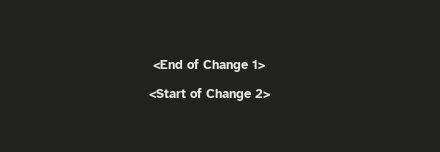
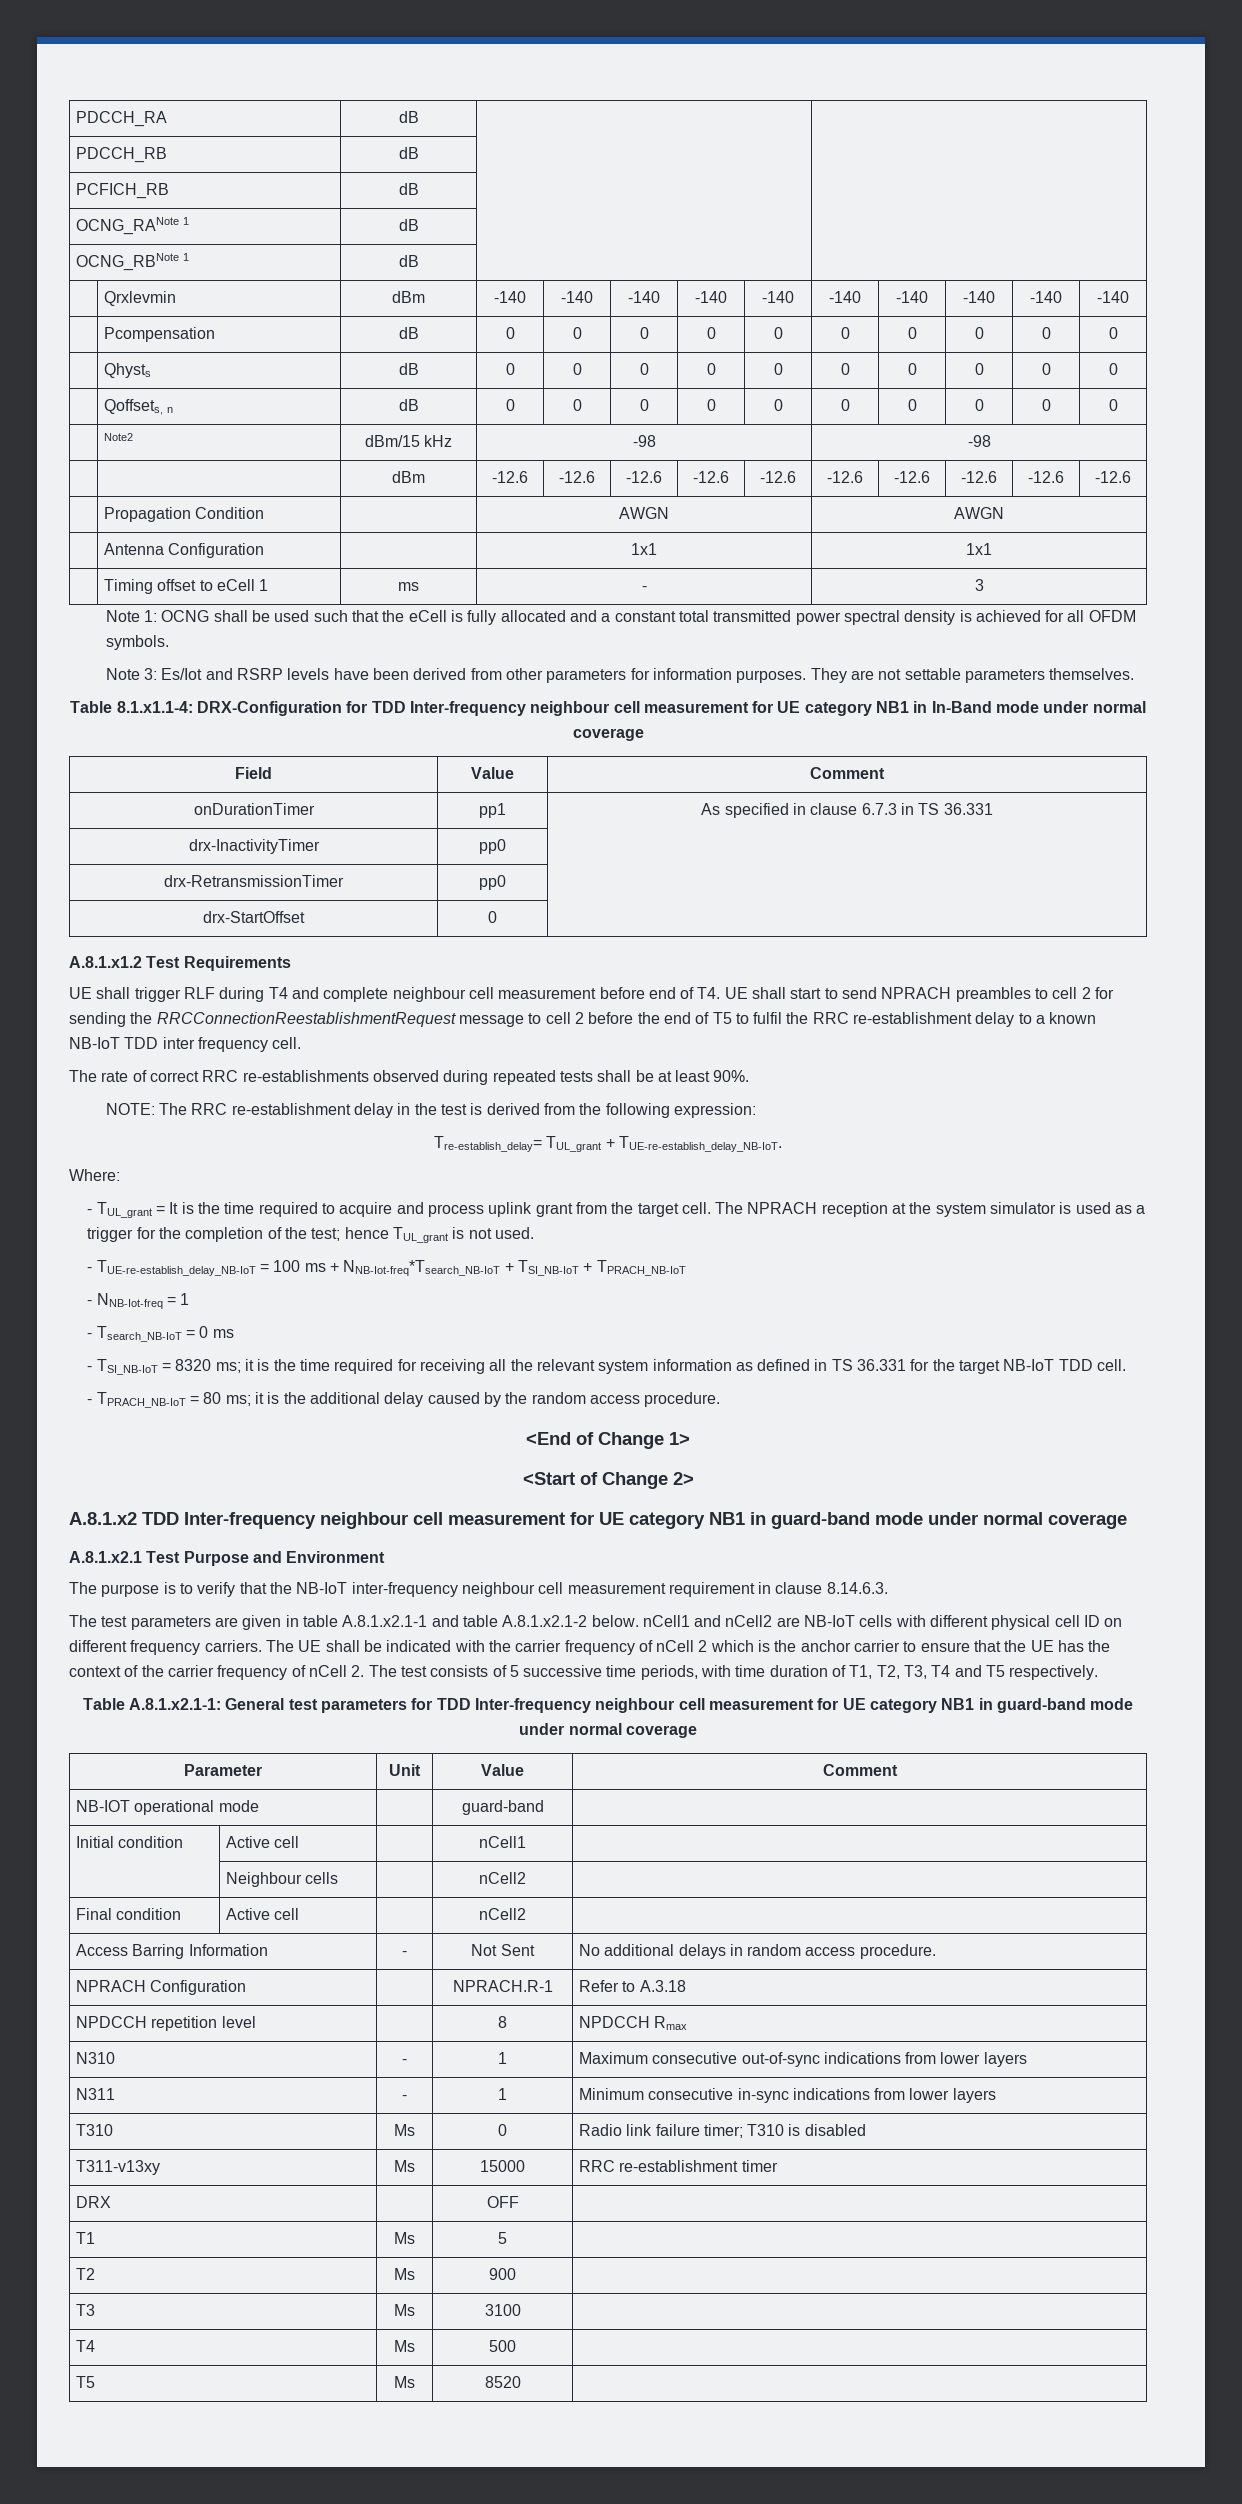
+ PDCCH_RA | dB | |
+ PDCCH_RB | dB | |
+ PCFICH_RB | dB | |
+ OCNG_RANote 1 | dB | |
+ OCNG_RBNote 1 | dB | |
+ | Qrxlevmin | dBm | -140 | -140 | -140 | -140 | -140 | -140 | -140 | -140 | -140 | -140
+ | Pcompensation | dB | 0 | 0 | 0 | 0 | 0 | 0 | 0 | 0 | 0 | 0
+ | Qhysts | dB | 0 | 0 | 0 | 0 | 0 | 0 | 0 | 0 | 0 | 0
+ | Qoffsets, n | dB | 0 | 0 | 0 | 0 | 0 | 0 | 0 | 0 | 0 | 0
+ | Note2 | dBm/15 kHz | -98 | -98
+ | | dBm | -12.6 | -12.6 | -12.6 | -12.6 | -12.6 | -12.6 | -12.6 | -12.6 | -12.6 | -12.6
+ | Propagation Condition | | AWGN | AWGN
+ | Antenna Configuration | | 1x1 | 1x1
+ | Timing offset to eCell 1 | ms | - | 3
+ Note 1: OCNG shall be used such that the eCell is fully allocated and a constant total transmitted power spectral density is achieved for all OFDM symbols.
+ Note 3: Es/Iot and RSRP levels have been derived from other parameters for information purposes. They are not settable parameters themselves.
+ Table 8.1.x1.1-4: DRX-Configuration for TDD Inter-frequency neighbour cell measurement for UE category NB1 in In-Band mode under normal coverage
+ Field | Value | Comment
+ onDurationTimer | pp1 | As specified in clause 6.7.3 in TS 36.331
+ drx-InactivityTimer | pp0 |
+ drx-RetransmissionTimer | pp0 |
+ drx-StartOffset | 0 |
+ A.8.1.x1.2 Test Requirements
+ UE shall trigger RLF during T4 and complete neighbour cell measurement before end of T4. UE shall start to send NPRACH preambles to cell 2 for sending the RRCConnectionReestablishmentRequest message to cell 2 before the end of T5 to fulfil the RRC re-establishment delay to a known NB-IoT TDD inter frequency cell.
+ The rate of correct RRC re-establishments observed during repeated tests shall be at least 90%.
+ NOTE: The RRC re-establishment delay in the test is derived from the following expression:
+ Tre-establish_delay= TUL_grant + TUE-re-establish_delay_NB-IoT.
+ Where:
+ - TUL_grant = It is the time required to acquire and process uplink grant from the target cell. The NPRACH reception at the system simulator is used as a trigger for the completion of the test; hence TUL_grant is not used.
+ - TUE-re-establish_delay_NB-IoT = 100 ms + NNB-Iot-freq*Tsearch_NB-IoT + TSI_NB-IoT + TPRACH_NB-IoT
+ - NNB-Iot-freq = 1
+ - Tsearch_NB-IoT = 0 ms
+ - TSI_NB-IoT = 8320 ms; it is the time required for receiving all the relevant system information as defined in TS 36.331 for the target NB-IoT TDD cell.
+ - TPRACH_NB-IoT = 80 ms; it is the additional delay caused by the random access procedure.
+ A.8.1.x2 TDD Inter-frequency neighbour cell measurement for UE category NB1 in guard-band mode under normal coverage
+ A.8.1.x2.1 Test Purpose and Environment
+ The purpose is to verify that the NB-IoT inter-frequency neighbour cell measurement requirement in clause 8.14.6.3.
+ The test parameters are given in table A.8.1.x2.1-1 and table A.8.1.x2.1-2 below. nCell1 and nCell2 are NB-IoT cells with different physical cell ID on different frequency carriers. The UE shall be indicated with the carrier frequency of nCell 2 which is the anchor carrier to ensure that the UE has the context of the carrier frequency of nCell 2. The test consists of 5 successive time periods, with time duration of T1, T2, T3, T4 and T5 respectively.
+ Table A.8.1.x2.1-1: General test parameters for TDD Inter-frequency neighbour cell measurement for UE category NB1 in guard-band mode under normal coverage
+ Parameter | Unit | Value | Comment
+ NB-IOT operational mode | | guard-band |
+ Initial condition | Active cell | | nCell1 |
+ | Neighbour cells | | nCell2 |
+ Final condition | Active cell | | nCell2 |
+ Access Barring Information | - | Not Sent | No additional delays in random access procedure.
+ NPRACH Configuration | | NPRACH.R-1 | Refer to A.3.18
+ NPDCCH repetition level | | 8 | NPDCCH Rmax
+ N310 | - | 1 | Maximum consecutive out-of-sync indications from lower layers
+ N311 | - | 1 | Minimum consecutive in-sync indications from lower layers
+ T310 | Ms | 0 | Radio link failure timer; T310 is disabled
+ T311-v13xy | Ms | 15000 | RRC re-establishment timer
+ DRX | | OFF |
+ T1 | Ms | 5 |
+ T2 | Ms | 900 |
+ T3 | Ms | 3100 |
+ T4 | Ms | 500 |
+ T5 | Ms | 8520 |

